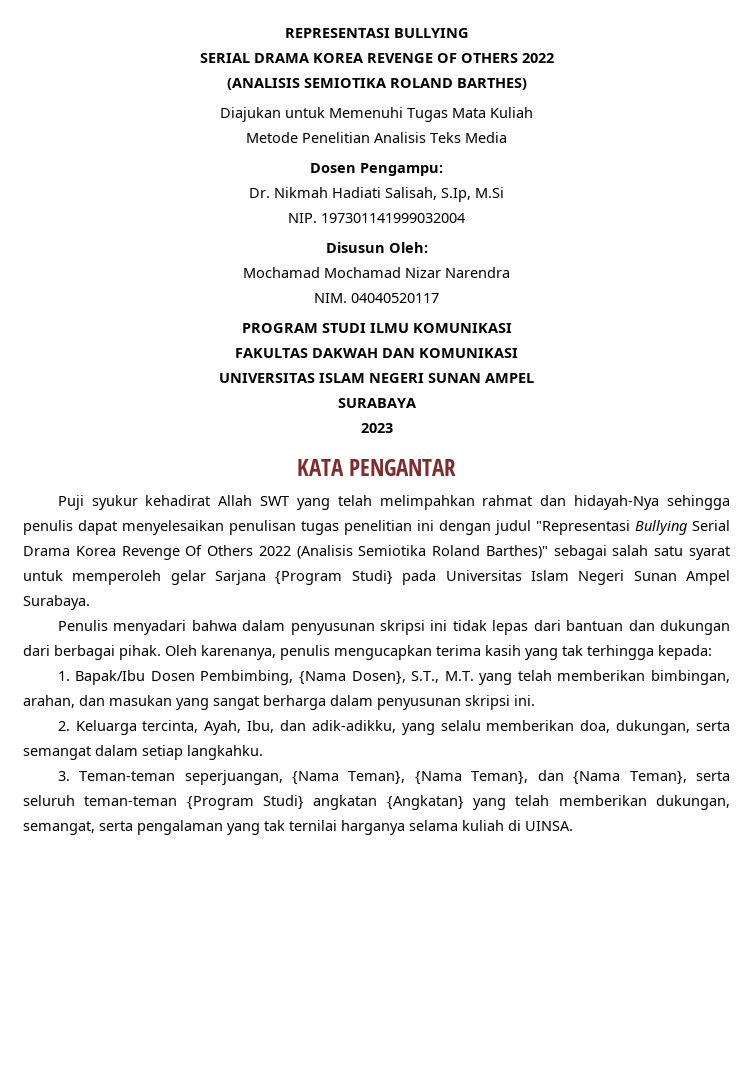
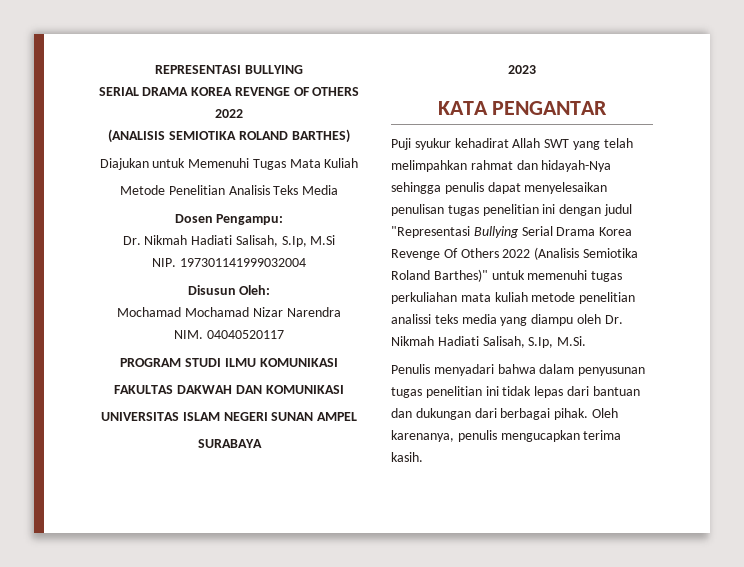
- Puji syukur kehadirat Allah SWT yang telah melimpahkan rahmat dan hidayah-Nya sehingga penulis dapat menyelesaikan penulisan tugas penelitian ini dengan judul "Representasi Bullying Serial Drama Korea Revenge Of Others 2022 (Analisis Semiotika Roland Barthes)" sebagai salah satu syarat untuk memperoleh gelar Sarjana {Program Studi} pada Universitas Islam Negeri Sunan Ampel Surabaya.
+ Puji syukur kehadirat Allah SWT yang telah melimpahkan rahmat dan hidayah-Nya sehingga penulis dapat menyelesaikan penulisan tugas penelitian ini dengan judul "Representasi Bullying Serial Drama Korea Revenge Of Others 2022 (Analisis Semiotika Roland Barthes)" untuk memenuhi tugas perkuliahan mata kuliah metode penelitian analissi teks media yang diampu oleh Dr. Nikmah Hadiati Salisah, S.Ip, M.Si.
- Penulis menyadari bahwa dalam penyusunan skripsi ini tidak lepas dari bantuan dan dukungan dari berbagai pihak.
+ Penulis menyadari bahwa dalam penyusunan tugas penelitian ini tidak lepas dari bantuan dan dukungan dari berbagai pihak.
- Oleh karenanya, penulis mengucapkan terima kasih yang tak terhingga kepada:
- 1. Bapak/Ibu Dosen Pembimbing, {Nama Dosen}, S.T., M.T. yang telah memberikan bimbingan, arahan, dan masukan yang sangat berharga dalam penyusunan skripsi ini.
- 2. Keluarga tercinta, Ayah, Ibu, dan adik-adikku, yang selalu memberikan doa, dukungan, serta semangat dalam setiap langkahku.
- 3. Teman-teman seperjuangan, {Nama Teman}, {Nama Teman}, dan {Nama Teman}, serta seluruh teman-teman {Program Studi} angkatan {Angkatan} yang telah memberikan dukungan, semangat, serta pengalaman yang tak ternilai harganya selama kuliah di UINSA.
+ Oleh karenanya, penulis mengucapkan terima kasih.

